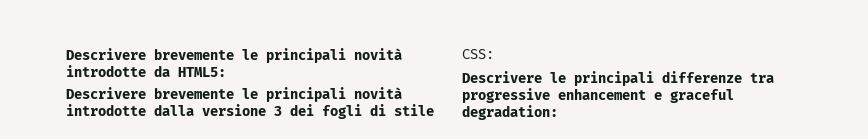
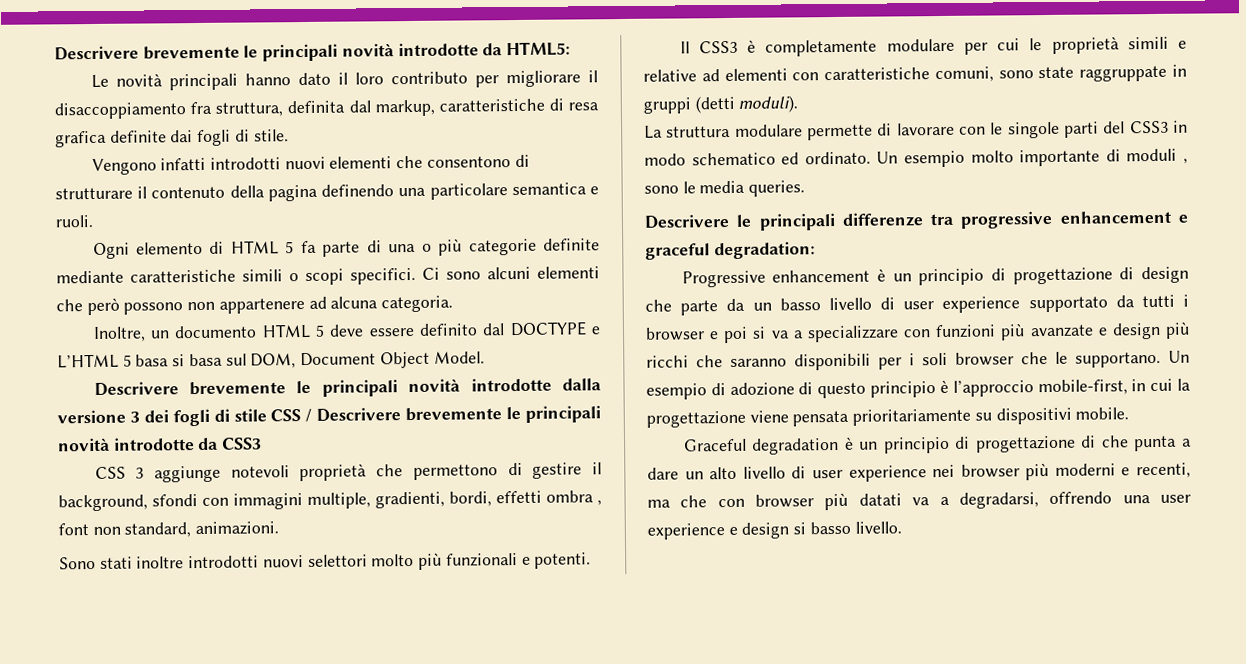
+ Le novità principali hanno dato il loro contributo per migliorare il disaccoppiamento fra struttura, definita dal markup, caratteristiche di resa grafica definite dai fogli di stile.
+ Vengono infatti introdotti nuovi elementi che consentono di strutturare il contenuto della pagina definendo una particolare semantica e ruoli.
+ Ogni elemento di HTML 5 fa parte di una o più categorie definite mediante caratteristiche simili o scopi specifici. Ci sono alcuni elementi che però possono non appartenere ad alcuna categoria.
+ Inoltre, un documento HTML 5 deve essere definito dal DOCTYPE e L’HTML 5 basa si basa sul DOM, Document Object Model.
- Descrivere brevemente le principali novità introdotte dalla versione 3 dei fogli di stile CSS:
+ Descrivere brevemente le principali novità introdotte dalla versione 3 dei fogli di stile CSS / Descrivere brevemente le principali novità introdotte da CSS3
+ CSS 3 aggiunge notevoli proprietà che permettono di gestire il background, sfondi con immagini multiple, gradienti, bordi, effetti ombra , font non standard, animazioni.
+ Sono stati inoltre introdotti nuovi selettori molto più funzionali e potenti.
+ Il CSS3 è completamente modulare per cui le proprietà simili e relative ad elementi con caratteristiche comuni, sono state raggruppate in gruppi (detti moduli).
+ La struttura modulare permette di lavorare con le singole parti del CSS3 in modo schematico ed ordinato. Un esempio molto importante di moduli , sono le media queries.
+ Progressive enhancement è un principio di progettazione di design che parte da un basso livello di user experience supportato da tutti i browser e poi si va a specializzare con funzioni più avanzate e design più ricchi che saranno disponibili per i soli browser che le supportano. Un esempio di adozione di questo principio è l’approccio mobile-first, in cui la progettazione viene pensata prioritariamente su dispositivi mobile.
+ Graceful degradation è un principio di progettazione di che punta a dare un alto livello di user experience nei browser più moderni e recenti, ma che con browser più datati va a degradarsi, offrendo una user experience e design si basso livello.

